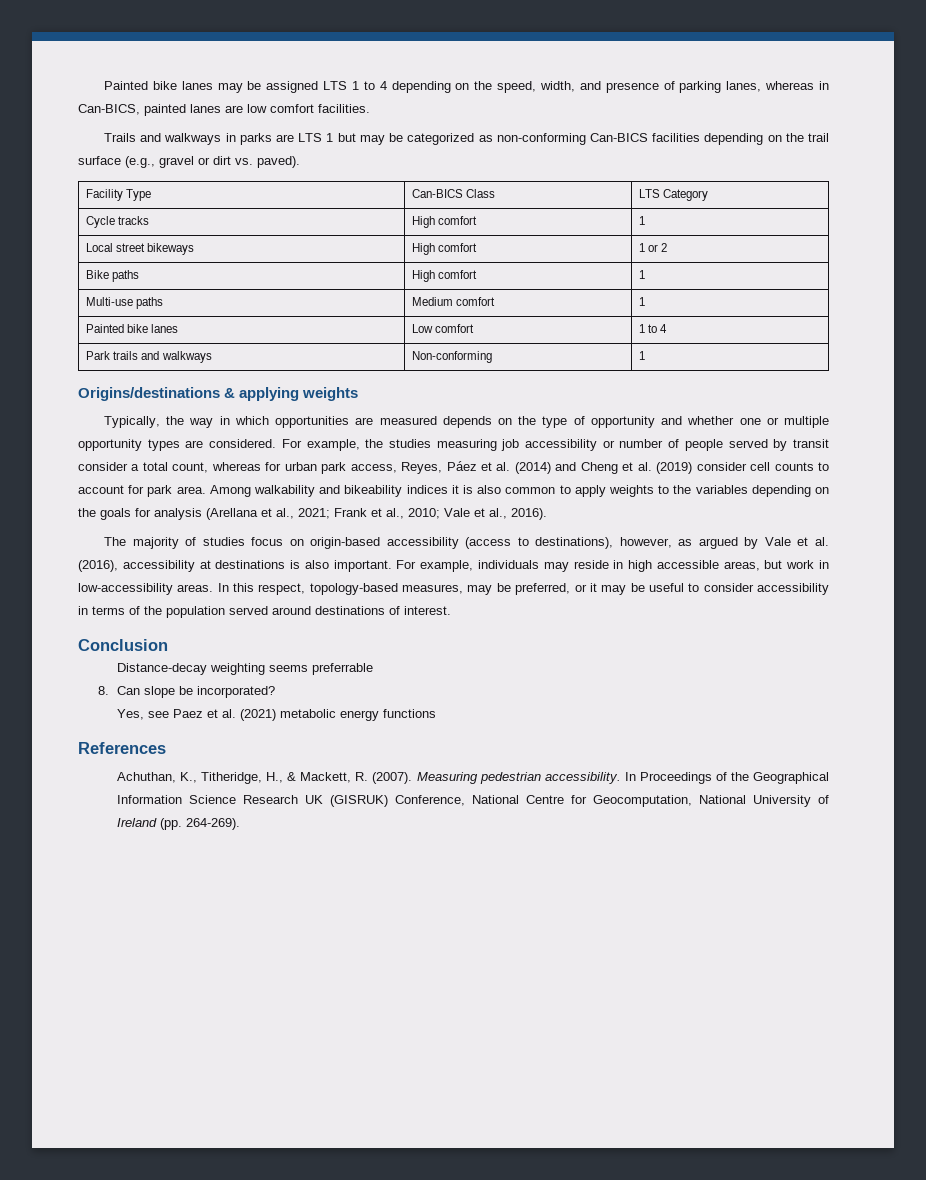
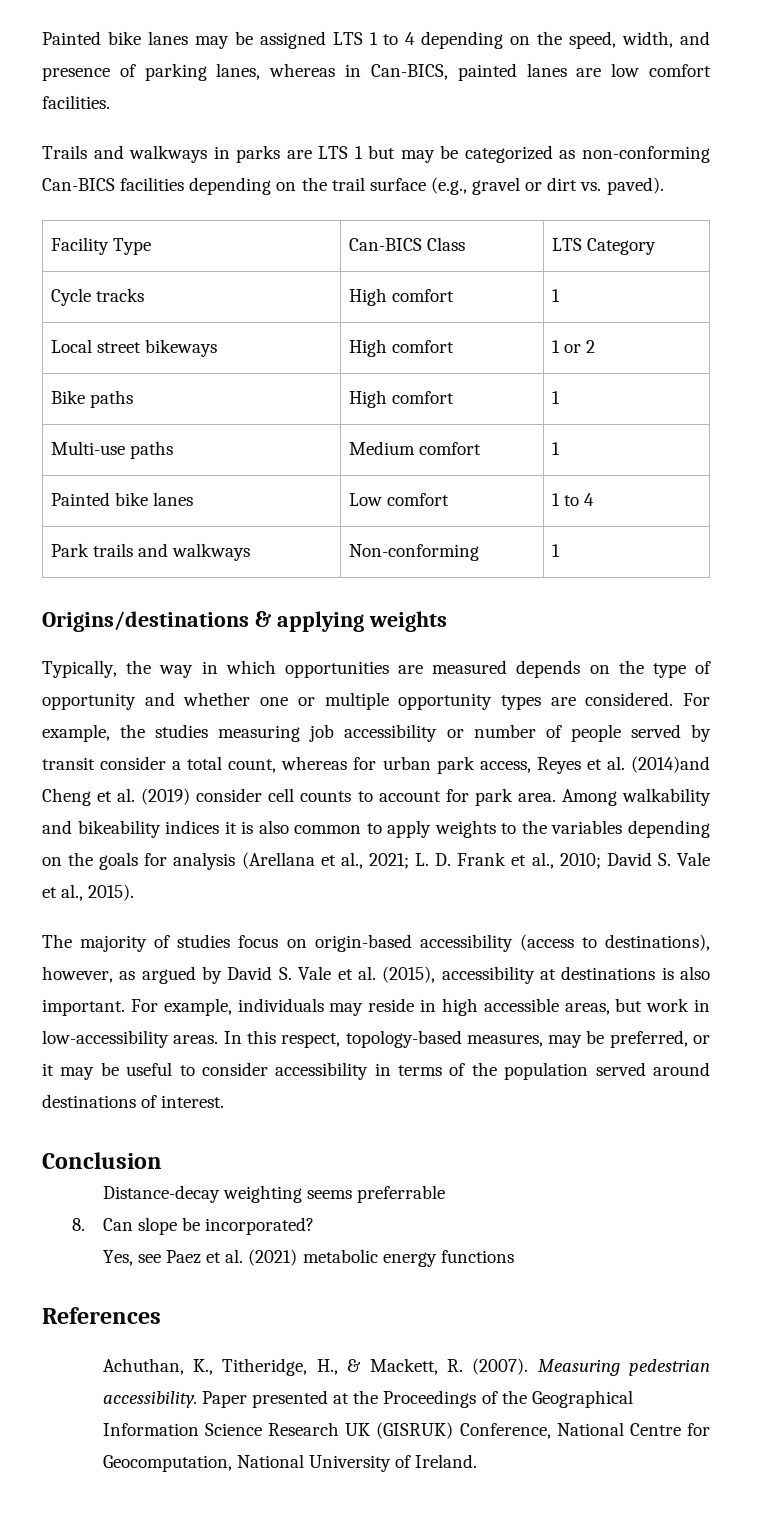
- For example, the studies measuring job accessibility or number of people served by transit consider a total count, whereas for urban park access, Reyes, Páez et al. (2014) and Cheng et al. (2019) consider cell counts to account for park area.
+ For example, the studies measuring job accessibility or number of people served by transit consider a total count, whereas for urban park access, Reyes et al. (2014)and Cheng et al. (2019) consider cell counts to account for park area.
- Among walkability and bikeability indices it is also common to apply weights to the variables depending on the goals for analysis (Arellana et al., 2021; Frank et al., 2010; Vale et al., 2016).
+ Among walkability and bikeability indices it is also common to apply weights to the variables depending on the goals for analysis (Arellana et al., 2021; L. D. Frank et al., 2010; David S. Vale et al., 2015).
- The majority of studies focus on origin-based accessibility (access to destinations), however, as argued by Vale et al. (2016), accessibility at destinations is also important.
+ The majority of studies focus on origin-based accessibility (access to destinations), however, as argued by David S. Vale et al. (2015), accessibility at destinations is also important.
- In Proceedings of the Geographical Information Science Research UK (GISRUK) Conference, National Centre for Geocomputation, National University of Ireland (pp. 264-269).
+ Paper presented at the Proceedings of the Geographical Information Science Research UK (GISRUK) Conference, National Centre for Geocomputation, National University of Ireland.

